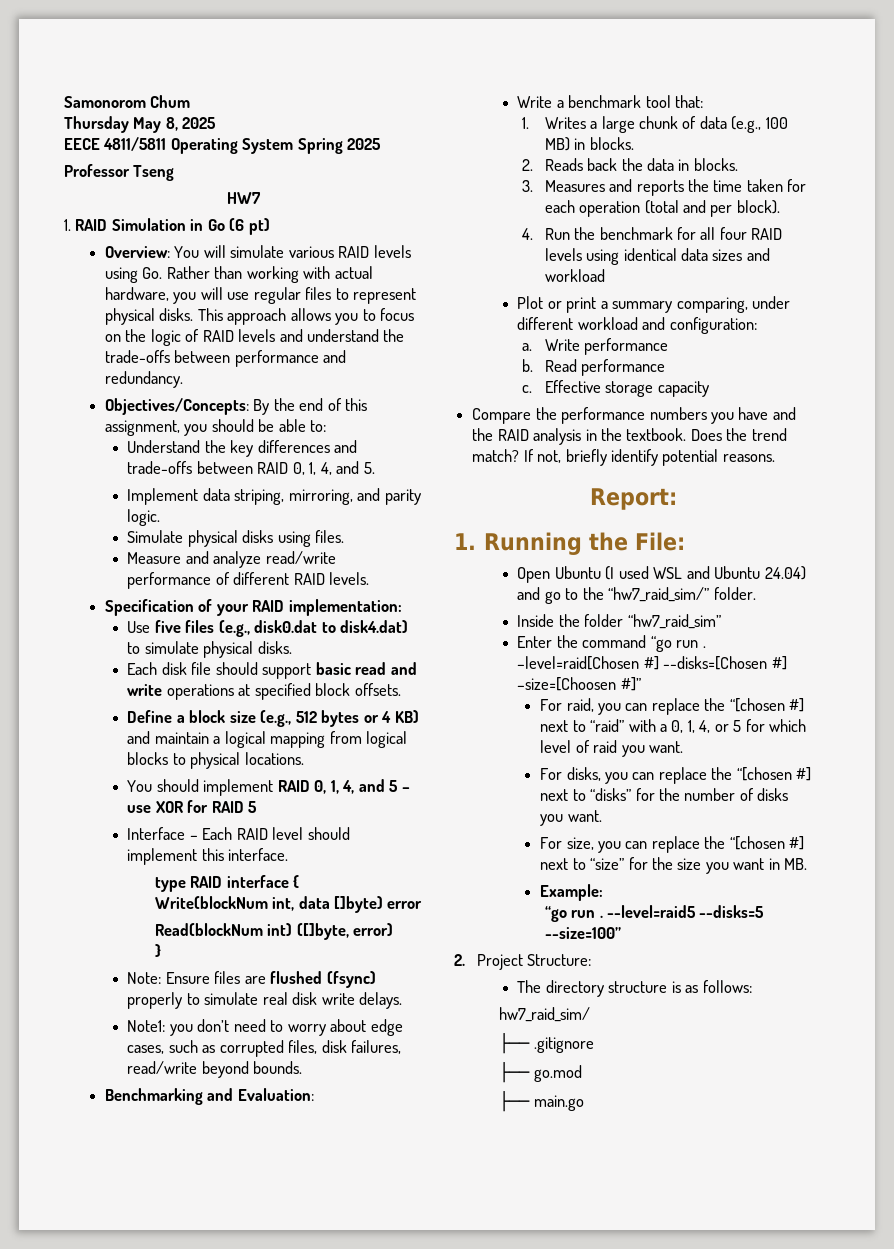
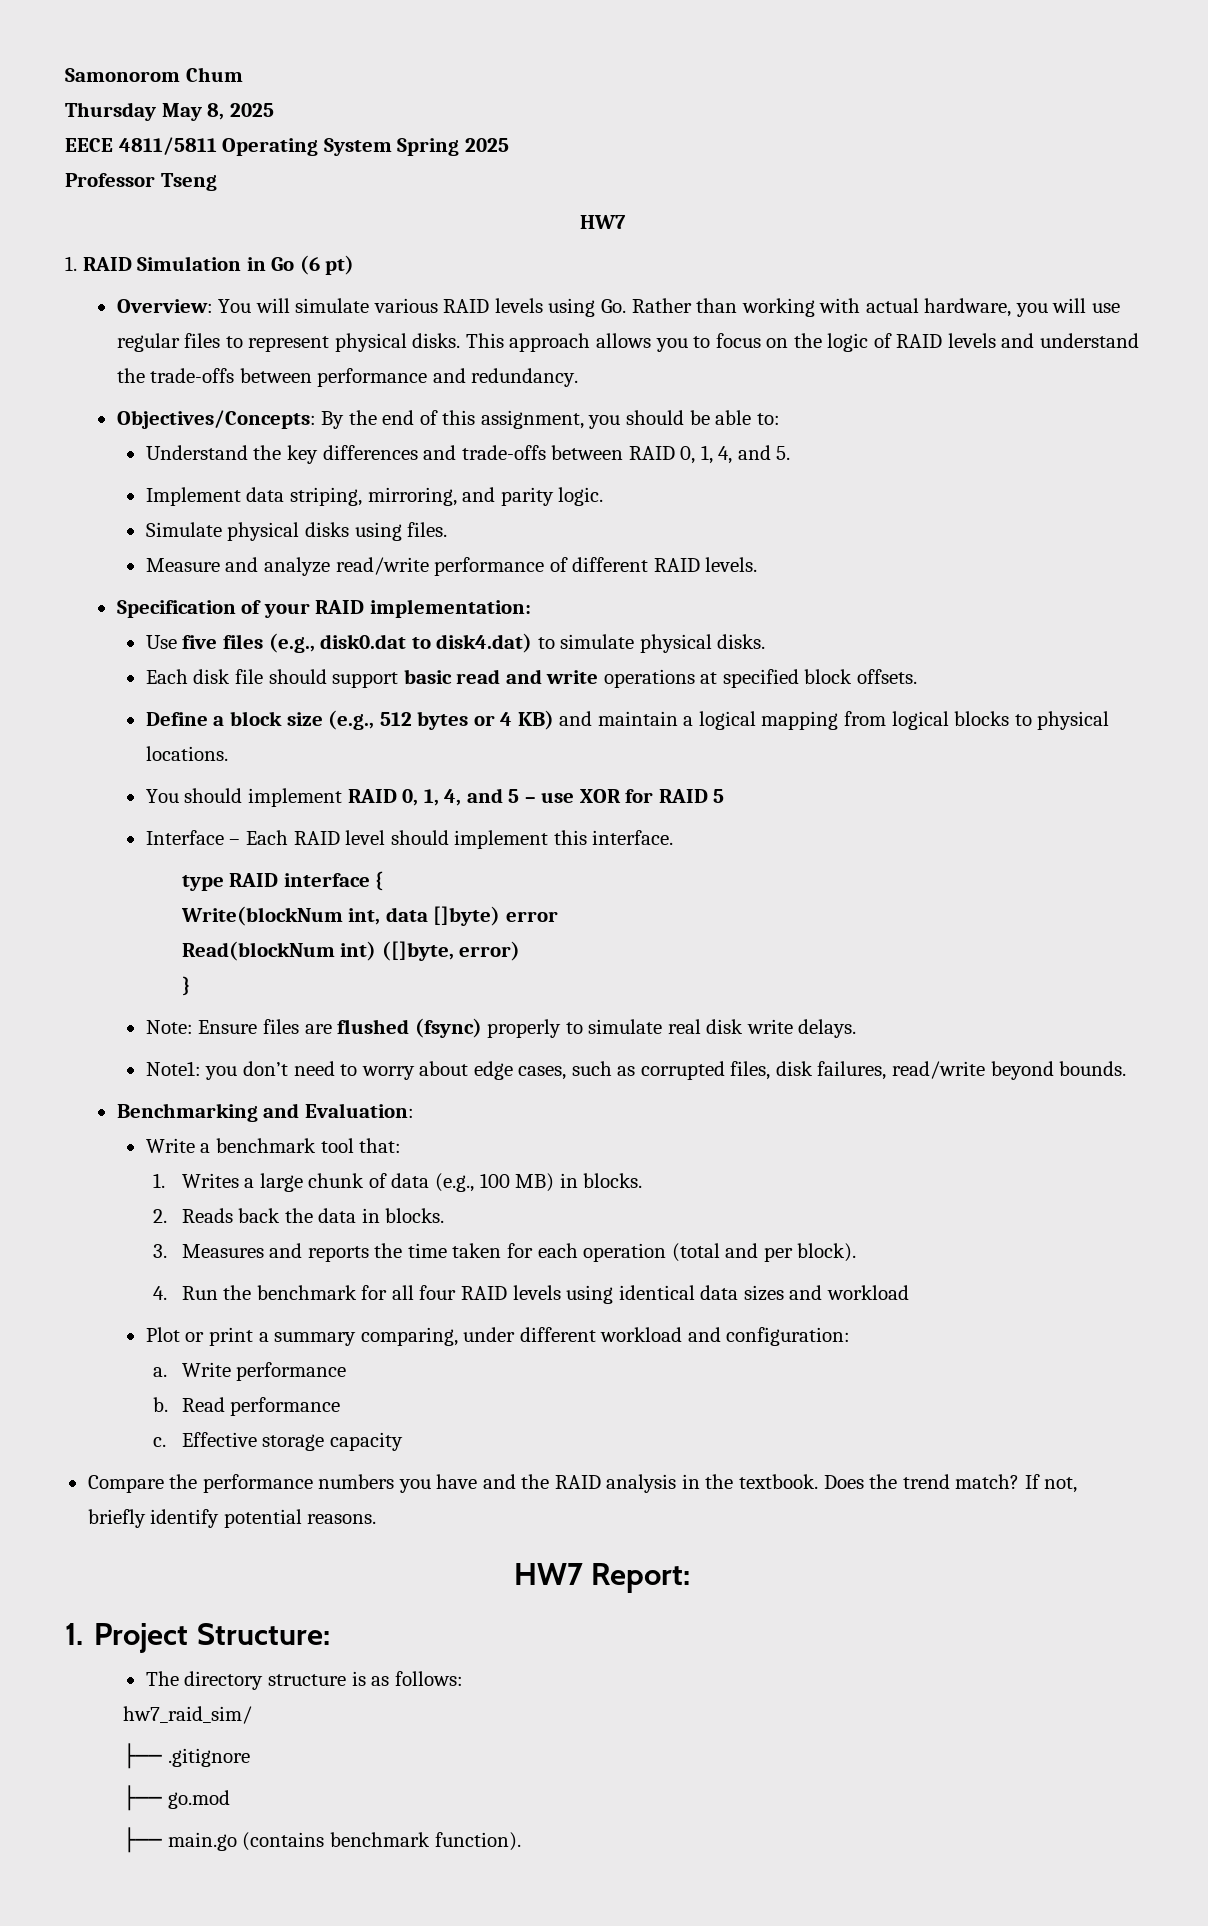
- Report:
+ HW7 Report:
- 1. Running the File:
- Open Ubuntu (I used WSL and Ubuntu 24.04) and go to the “hw7_raid_sim/” folder.
- Inside the folder “hw7_raid_sim”
- Enter the command “go run . –level=raid[Chosen #] --disks=[Chosen #] –size=[Choosen #]”
- For raid, you can replace the “[chosen #] next to “raid” with a 0, 1, 4, or 5 for which level of raid you want.
- For disks, you can replace the “[chosen #] next to “disks” for the number of disks you want.
- For size, you can replace the “[chosen #] next to “size” for the size you want in MB.
- Example:
- “go run . --level=raid5 --disks=5 --size=100”
- 2. Project Structure:
+ 1. Project Structure:
- ├── main.go
+ ├── main.go (contains benchmark function).

